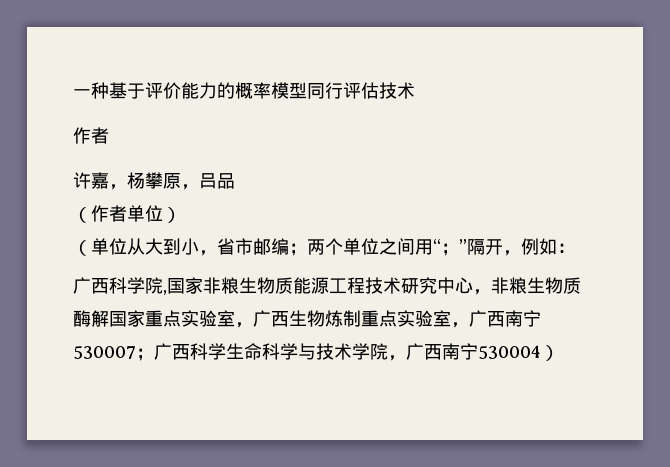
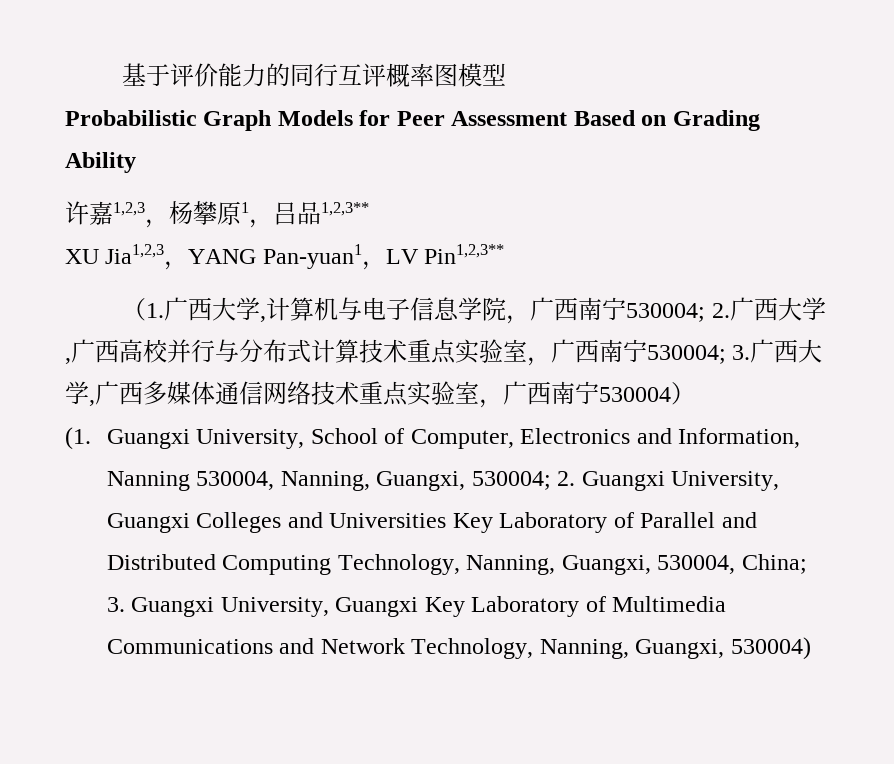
- 一种基于评价能力的概率模型同行评估技术
- 作者
+ 基于评价能力的同行互评概率图模型
+ Probabilistic Graph Models for Peer Assessment Based on Grading Ability
- 许嘉，杨攀原，吕品
- （作者单位）
- （单位从大到小，省市邮编；两个单位之间用“；”隔开，例如：
- 广西科学院,国家非粮生物质能源工程技术研究中心，非粮生物质酶解国家重点实验室，广西生物炼制重点实验室，广西南宁530007；广西科学生命科学与技术学院，广西南宁530004）
+ 许嘉1,2,3，杨攀原1，吕品1,2,3**
+ XU Jia1,2,3，YANG Pan-yuan1，LV Pin1,2,3**
+ （1.广西大学,计算机与电子信息学院，广西南宁530004; 2.广西大学,广西高校并行与分布式计算技术重点实验室，广西南宁530004; 3.广西大学,广西多媒体通信网络技术重点实验室，广西南宁530004）
+ (1. Guangxi University, School of Computer, Electronics and Information, Nanning 530004, Nanning, Guangxi, 530004; 2. Guangxi University, Guangxi Colleges and Universities Key Laboratory of Parallel and Distributed Computing Technology, Nanning, Guangxi, 530004, China; 3. Guangxi University, Guangxi Key Laboratory of Multimedia Communications and Network Technology, Nanning, Guangxi, 530004)

